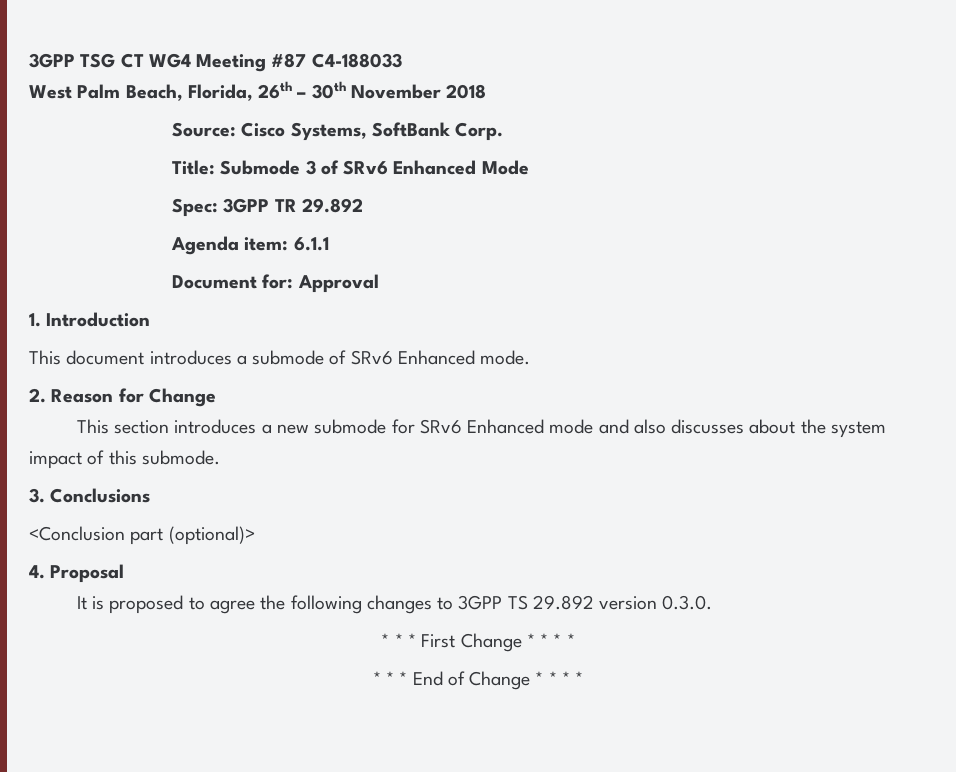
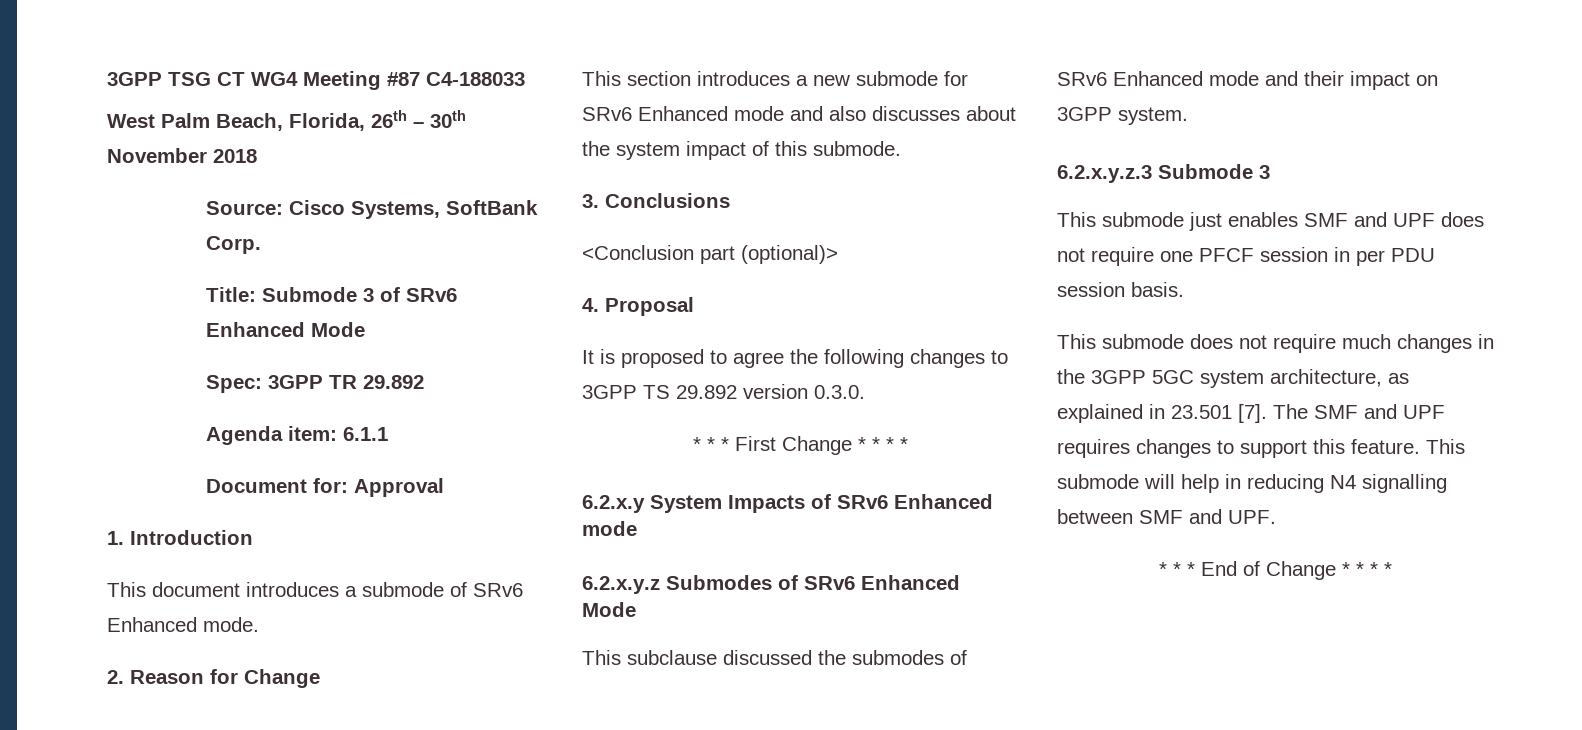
+ 6.2.x.y System Impacts of SRv6 Enhanced mode
+ 6.2.x.y.z Submodes of SRv6 Enhanced Mode
+ This subclause discussed the submodes of SRv6 Enhanced mode and their impact on 3GPP system.
+ 6.2.x.y.z.3 Submode 3
+ This submode just enables SMF and UPF does not require one PFCF session in per PDU session basis.
+ This submode does not require much changes in the 3GPP 5GC system architecture, as explained in 23.501 [7]. The SMF and UPF requires changes to support this feature. This submode will help in reducing N4 signalling between SMF and UPF.

